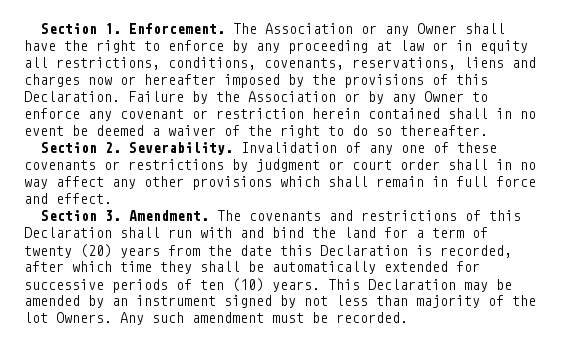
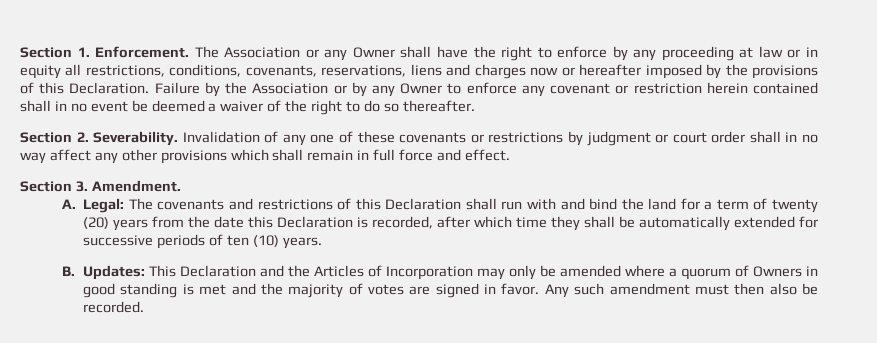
- Section 3. Amendment. The covenants and restrictions of this Declaration shall run with and bind the land for a term of twenty (20) years from the date this Declaration is recorded, after which time they shall be automatically extended for successive periods of ten (10) years. This Declaration may be amended by an instrument signed by not less than majority of the lot Owners.
+ Section 3. Amendment.
+ A. Legal: The covenants and restrictions of this Declaration shall run with and bind the land for a term of twenty (20) years from the date this Declaration is recorded, after which time they shall be automatically extended for successive periods of ten (10) years.
+ B. Updates: This Declaration and the Articles of Incorporation may only be amended where a quorum of Owners in good standing is met and the majority of votes are signed in favor.
- Any such amendment must be recorded.
+ Any such amendment must then also be recorded.

